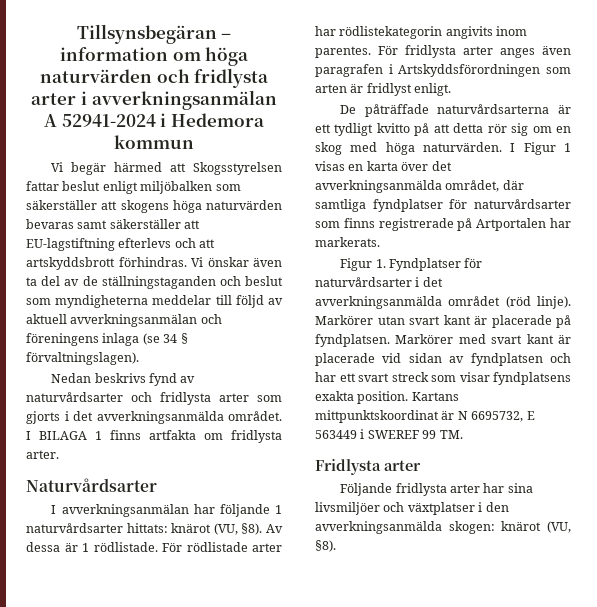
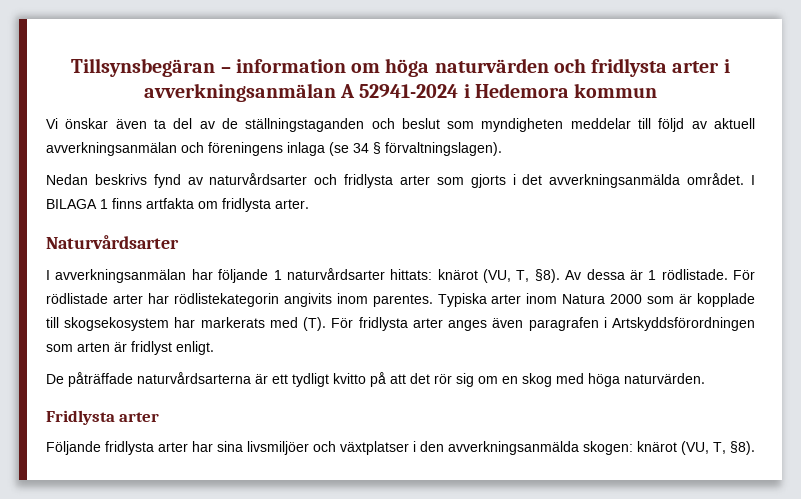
- Vi begär härmed att Skogsstyrelsen fattar beslut enligt miljöbalken som säkerställer att skogens höga naturvärden bevaras samt säkerställer att EU-lagstiftning efterlevs och att artskyddsbrott förhindras. Vi önskar även ta del av de ställningstaganden och beslut som myndigheterna meddelar till följd av aktuell avverkningsanmälan och föreningens inlaga (se 34 § förvaltningslagen).
+ Vi önskar även ta del av de ställningstaganden och beslut som myndigheten meddelar till följd av aktuell avverkningsanmälan och föreningens inlaga (se 34 § förvaltningslagen).
- I avverkningsanmälan har följande 1 naturvårdsarter hittats: knärot (VU, §8).
+ I avverkningsanmälan har följande 1 naturvårdsarter hittats: knärot (VU, T, §8).
- För fridlysta arter anges även paragrafen i Artskyddsförordningen som arten är fridlyst enligt.
+ Typiska arter inom Natura 2000 som är kopplade till skogsekosystem har markerats med (T). För fridlysta arter anges även paragrafen i Artskyddsförordningen som arten är fridlyst enligt.
- De påträffade naturvårdsarterna är ett tydligt kvitto på att detta rör sig om en skog med höga naturvärden. I Figur 1 visas en karta över det avverkningsanmälda området, där samtliga fyndplatser för naturvårdsarter som finns registrerade på Artportalen har markerats.
- Figur 1. Fyndplatser för naturvårdsarter i det avverkningsanmälda området (röd linje). Markörer utan svart kant är placerade på fyndplatsen. Markörer med svart kant är placerade vid sidan av fyndplatsen och har ett svart streck som visar fyndplatsens exakta position. Kartans mittpunktskoordinat är N 6695732, E 563449 i SWEREF 99 TM.
+ De påträffade naturvårdsarterna är ett tydligt kvitto på att det rör sig om en skog med höga naturvärden.
- Följande fridlysta arter har sina livsmiljöer och växtplatser i den avverkningsanmälda skogen: knärot (VU, §8).
+ Följande fridlysta arter har sina livsmiljöer och växtplatser i den avverkningsanmälda skogen: knärot (VU, T, §8).

